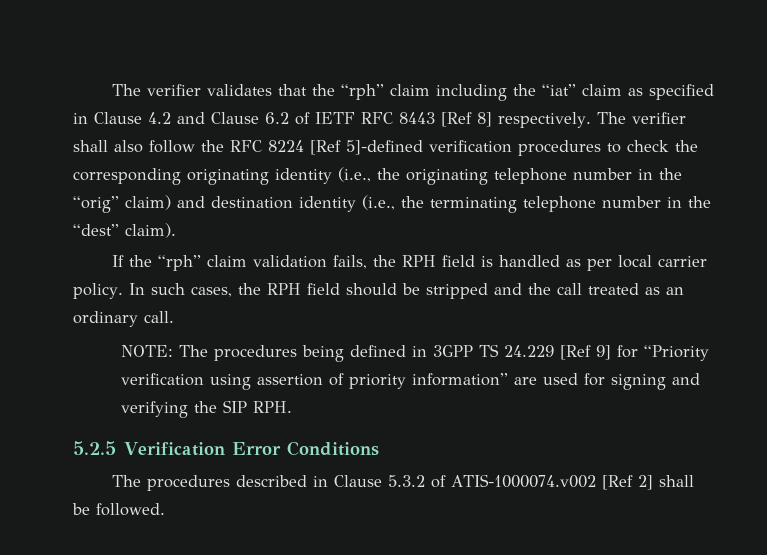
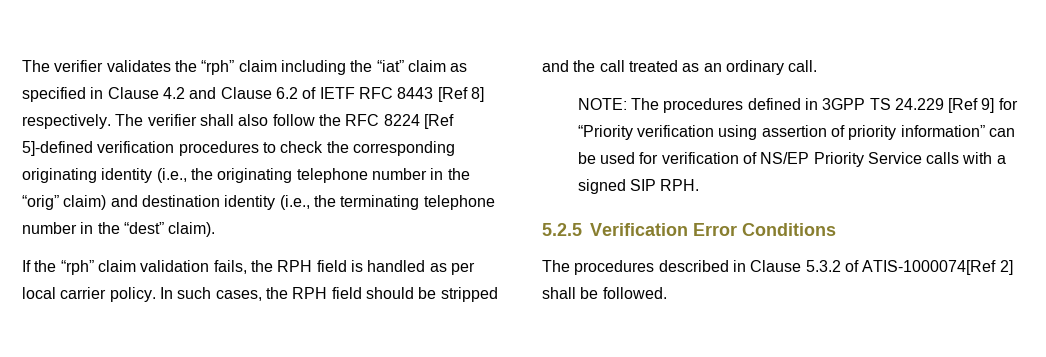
- The verifier validates that the “rph” claim including the “iat” claim as specified in Clause 4.2 and Clause 6.2 of IETF RFC 8443 [Ref 8] respectively.
+ The verifier validates the “rph” claim including the “iat” claim as specified in Clause 4.2 and Clause 6.2 of IETF RFC 8443 [Ref 8] respectively.
- NOTE: The procedures being defined in 3GPP TS 24.229 [Ref 9] for “Priority verification using assertion of priority information” are used for signing and verifying the SIP RPH.
+ NOTE: The procedures defined in 3GPP TS 24.229 [Ref 9] for “Priority verification using assertion of priority information” can be used for verification of NS/EP Priority Service calls with a signed SIP RPH.
- The procedures described in Clause 5.3.2 of ATIS-1000074.v002 [Ref 2] shall be followed.
+ The procedures described in Clause 5.3.2 of ATIS-1000074[Ref 2] shall be followed.

